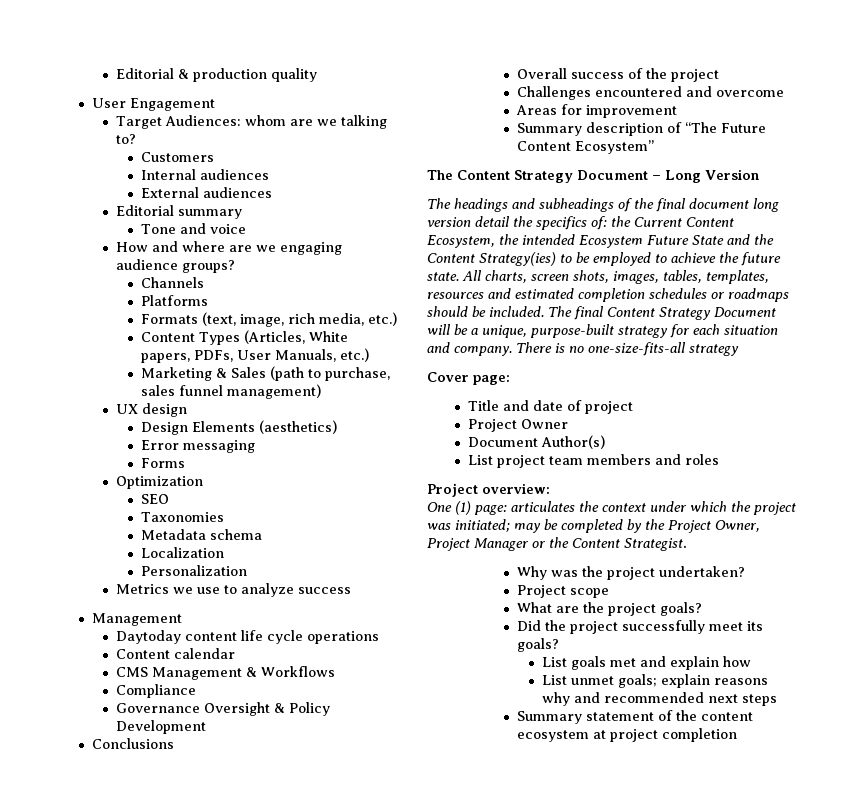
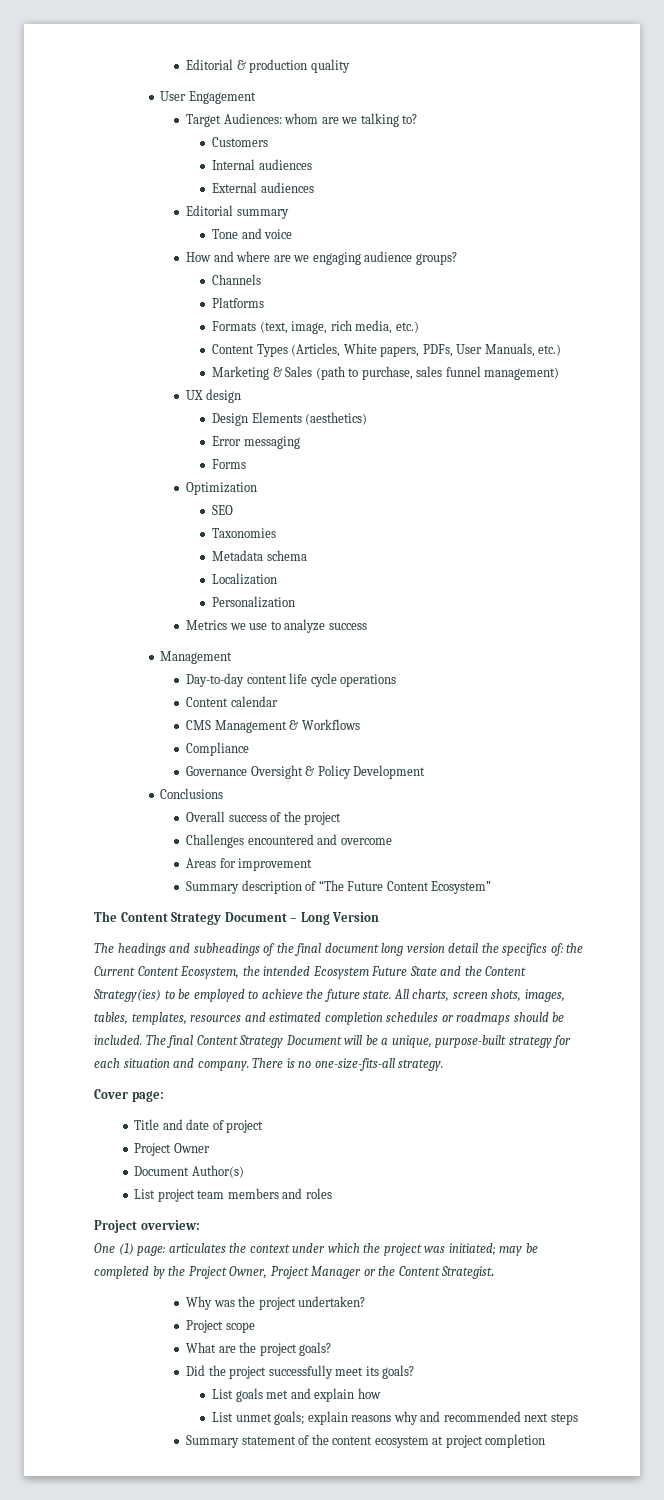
- Daytoday content life cycle operations
+ Day-to-day content life cycle operations
- There is no one-size-fits-all strategy
+ There is no one-size-fits-all strategy.

